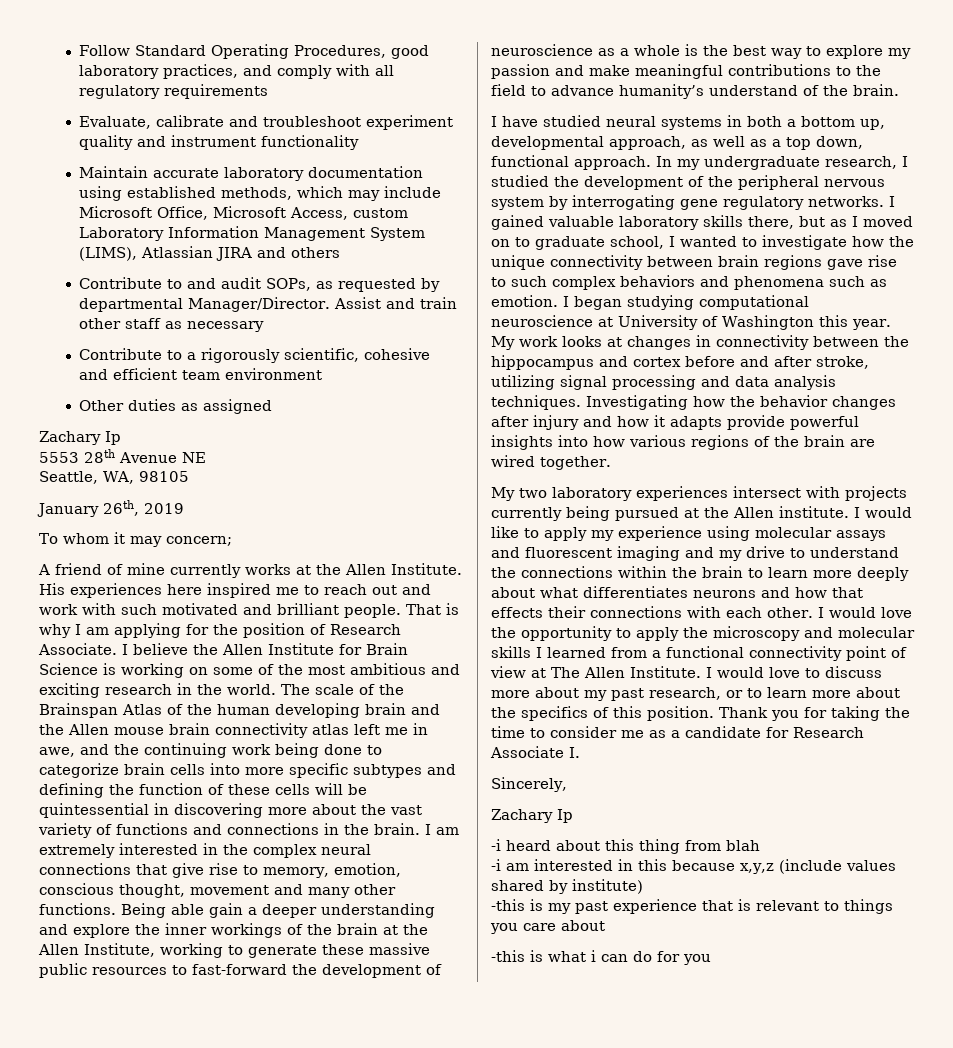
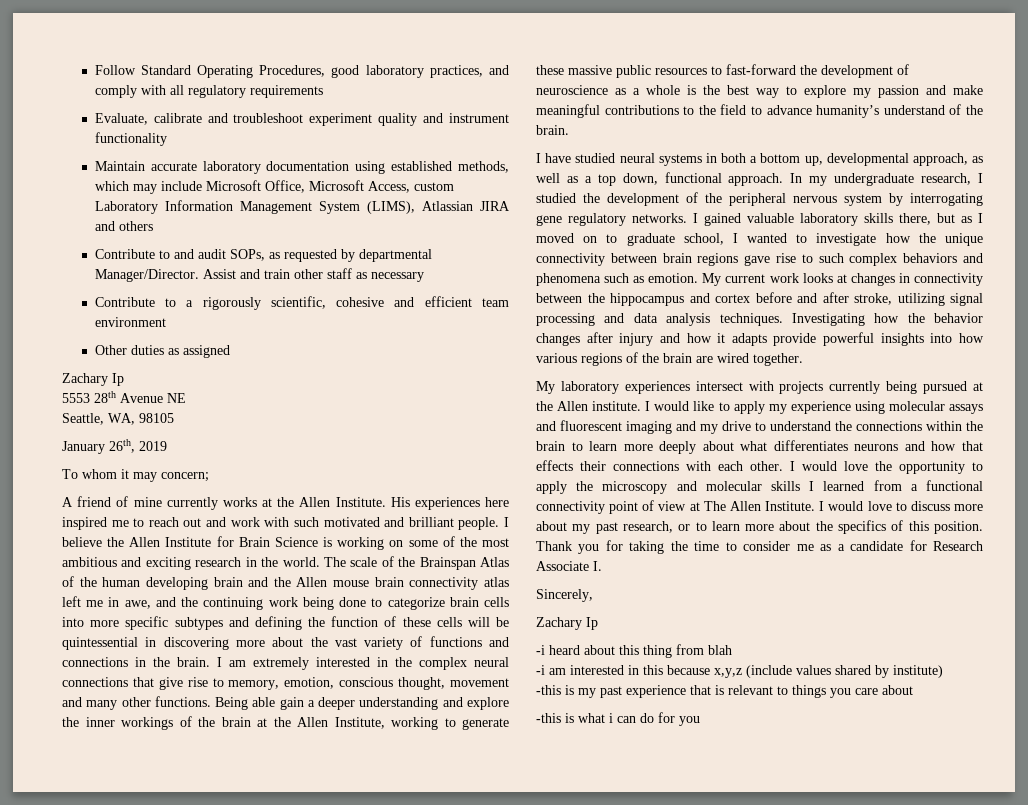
- That is why I am applying for the position of Research Associate.
- I began studying computational neuroscience at University of Washington this year. My work looks at changes in connectivity between the hippocampus and cortex before and after stroke, utilizing signal processing and data analysis techniques.
+ My current work looks at changes in connectivity between the hippocampus and cortex before and after stroke, utilizing signal processing and data analysis techniques.
- My two laboratory experiences intersect with projects currently being pursued at the Allen institute.
+ My laboratory experiences intersect with projects currently being pursued at the Allen institute.

